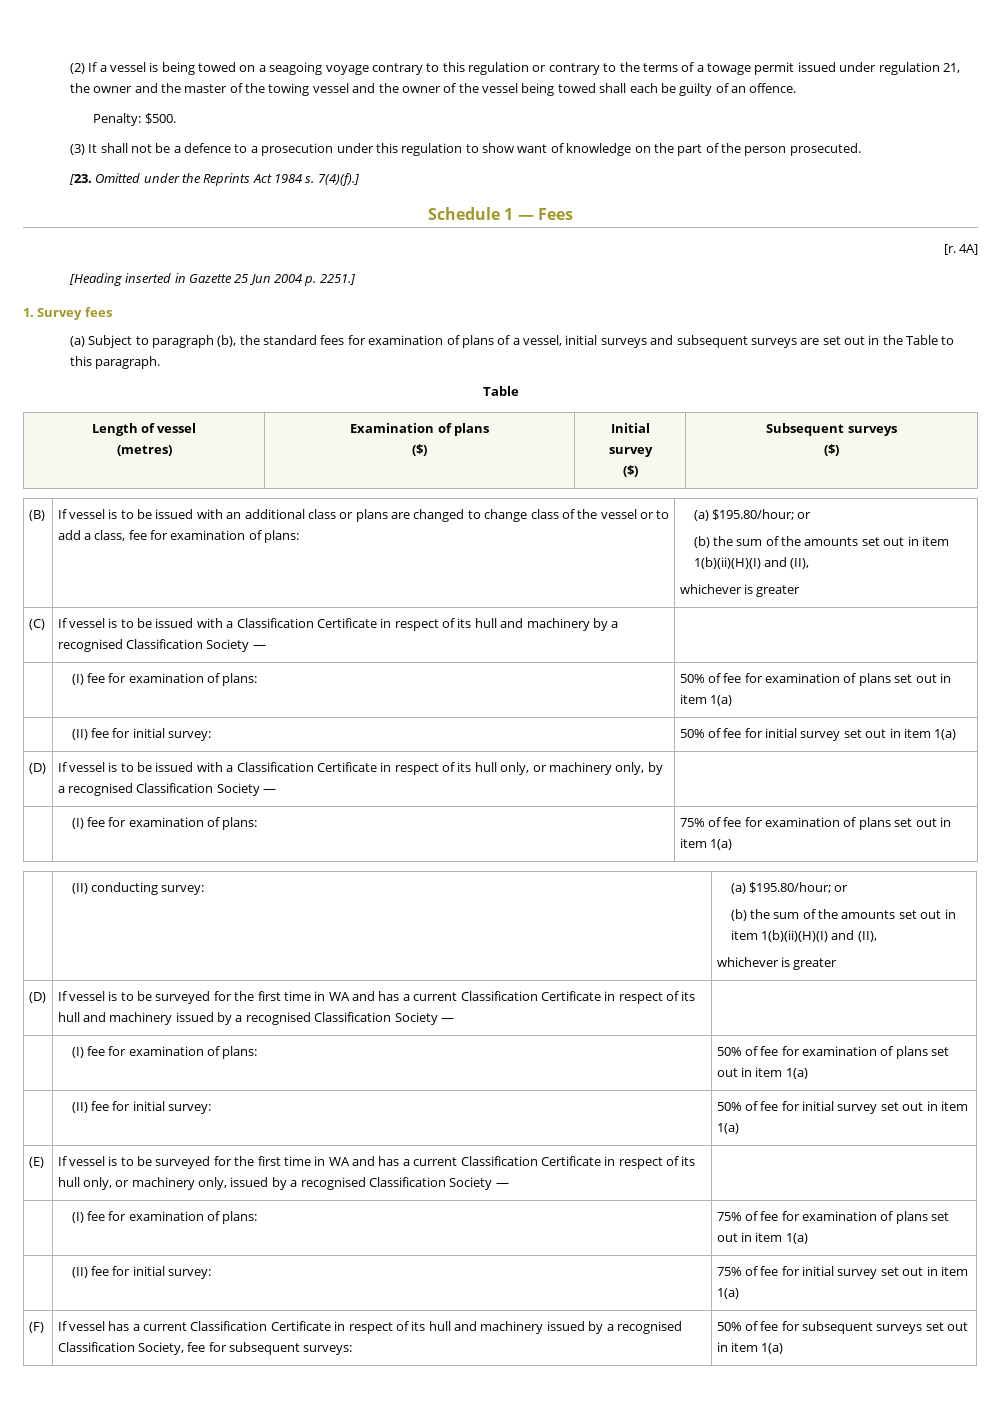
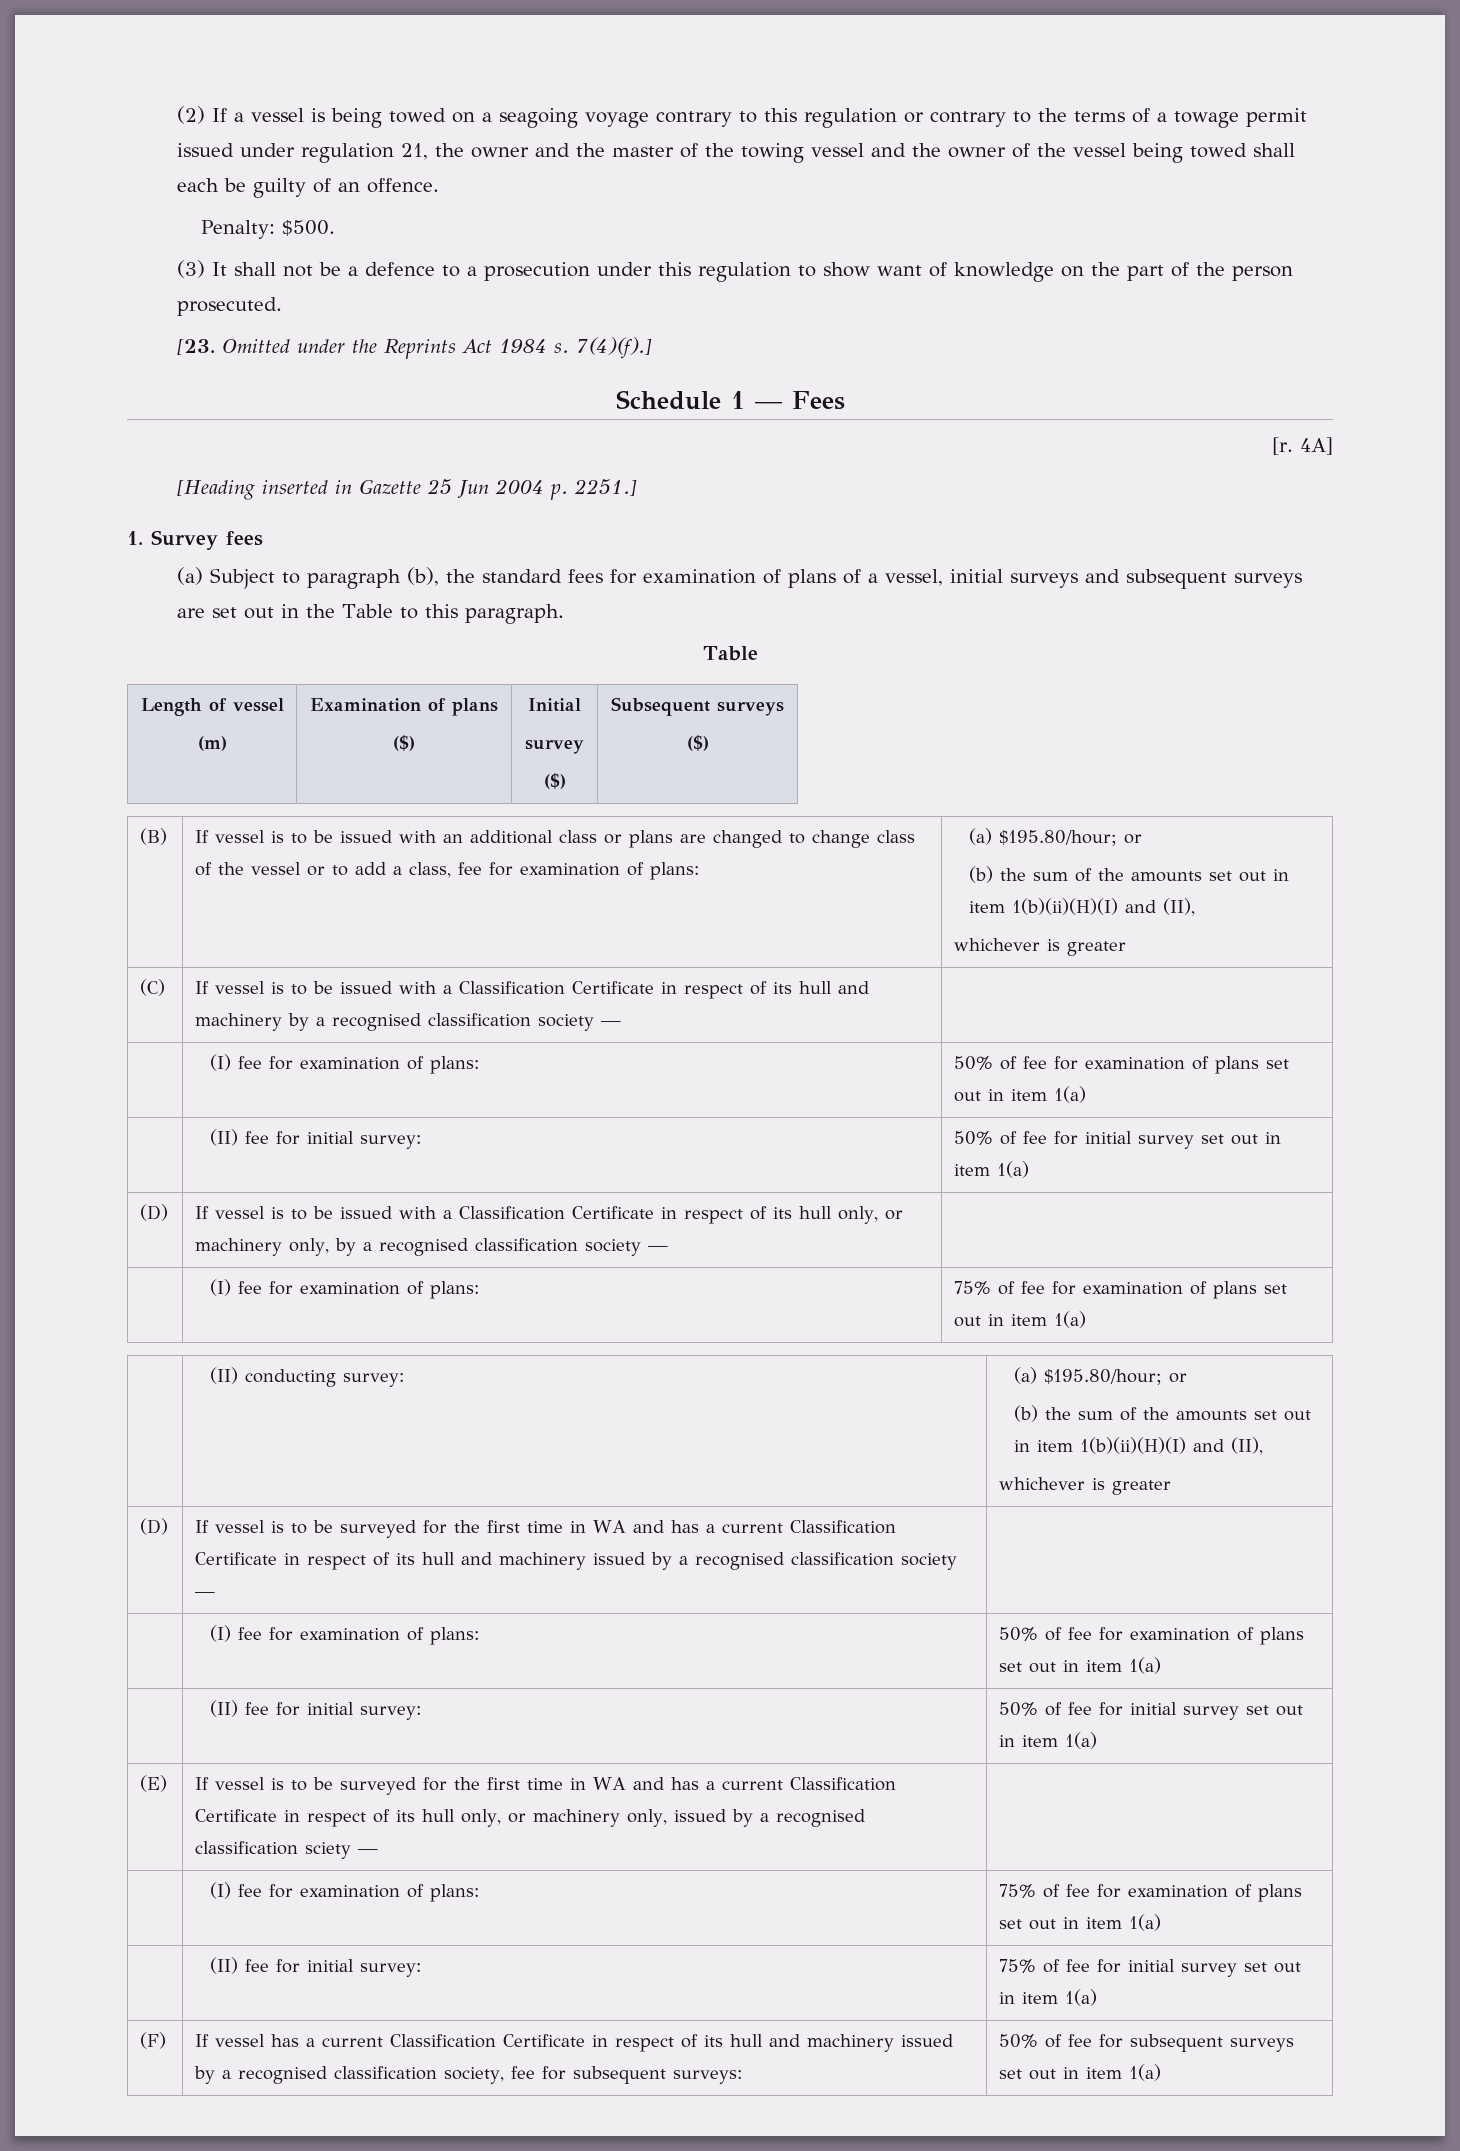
  Length of vessel
- (metres) | Examination of plans
+ (m) | Examination of plans
- (C) | If vessel is to be issued with a Classification Certificate in respect of its hull and machinery by a recognised Classification Society — |
+ (C) | If vessel is to be issued with a Classification Certificate in respect of its hull and machinery by a recognised classification society — |
- (D) | If vessel is to be issued with a Classification Certificate in respect of its hull only, or machinery only, by a recognised Classification Society — |
+ (D) | If vessel is to be issued with a Classification Certificate in respect of its hull only, or machinery only, by a recognised classification society — |
- (D) | If vessel is to be surveyed for the first time in WA and has a current Classification Certificate in respect of its hull and machinery issued by a recognised Classification Society — |
+ (D) | If vessel is to be surveyed for the first time in WA and has a current Classification Certificate in respect of its hull and machinery issued by a recognised classification society — |
- (E) | If vessel is to be surveyed for the first time in WA and has a current Classification Certificate in respect of its hull only, or machinery only, issued by a recognised Classification Society — |
+ (E) | If vessel is to be surveyed for the first time in WA and has a current Classification Certificate in respect of its hull only, or machinery only, issued by a recognised classification sciety — |
- (F) | If vessel has a current Classification Certificate in respect of its hull and machinery issued by a recognised Classification Society, fee for subsequent surveys: | 50% of fee for subsequent surveys set out in item 1(a)
+ (F) | If vessel has a current Classification Certificate in respect of its hull and machinery issued by a recognised classification society, fee for subsequent surveys: | 50% of fee for subsequent surveys set out in item 1(a)

